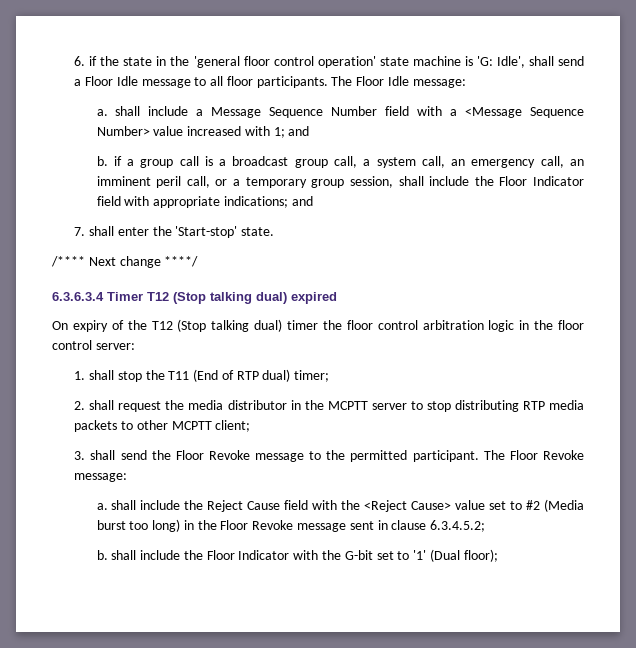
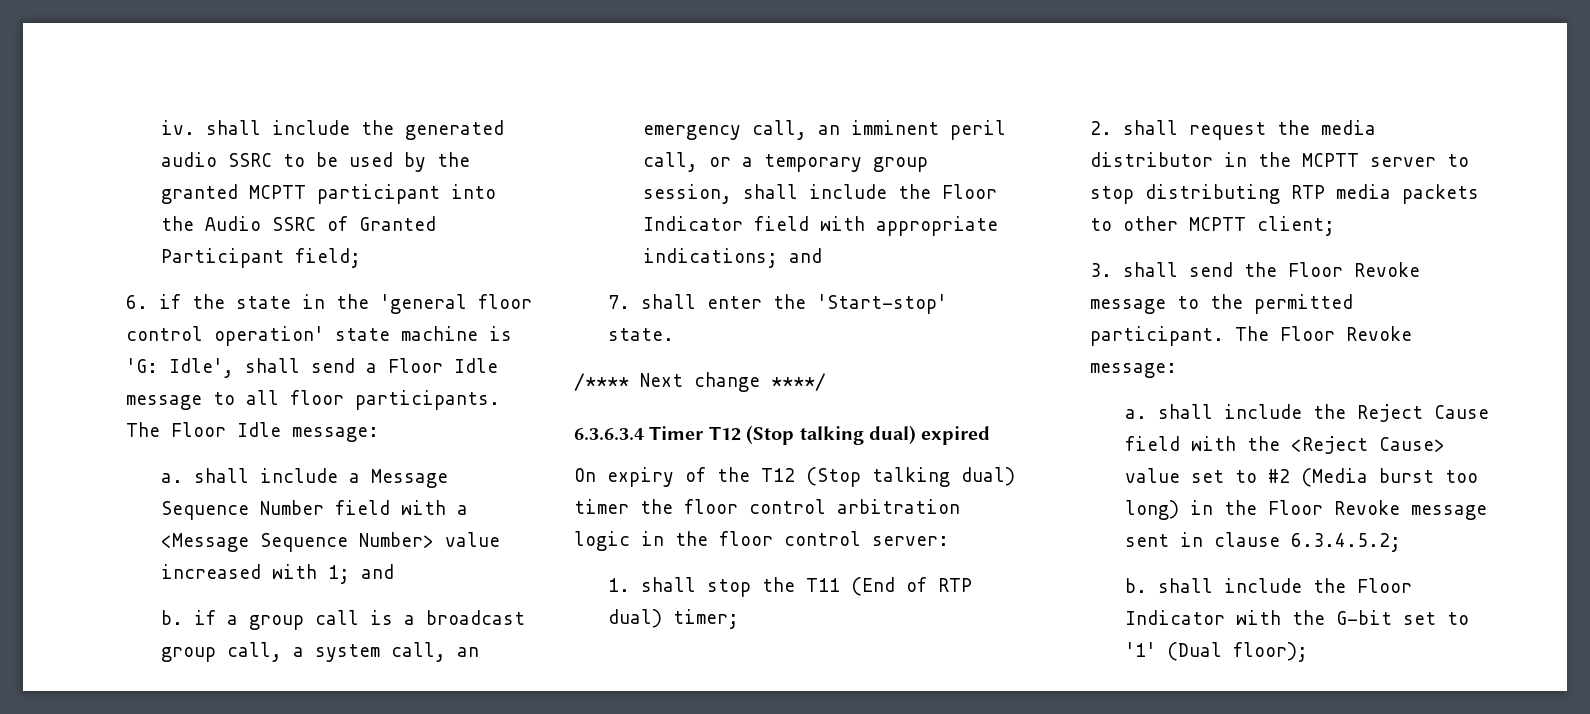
+ iv. shall include the generated audio SSRC to be used by the granted MCPTT participant into the Audio SSRC of Granted Participant field;

